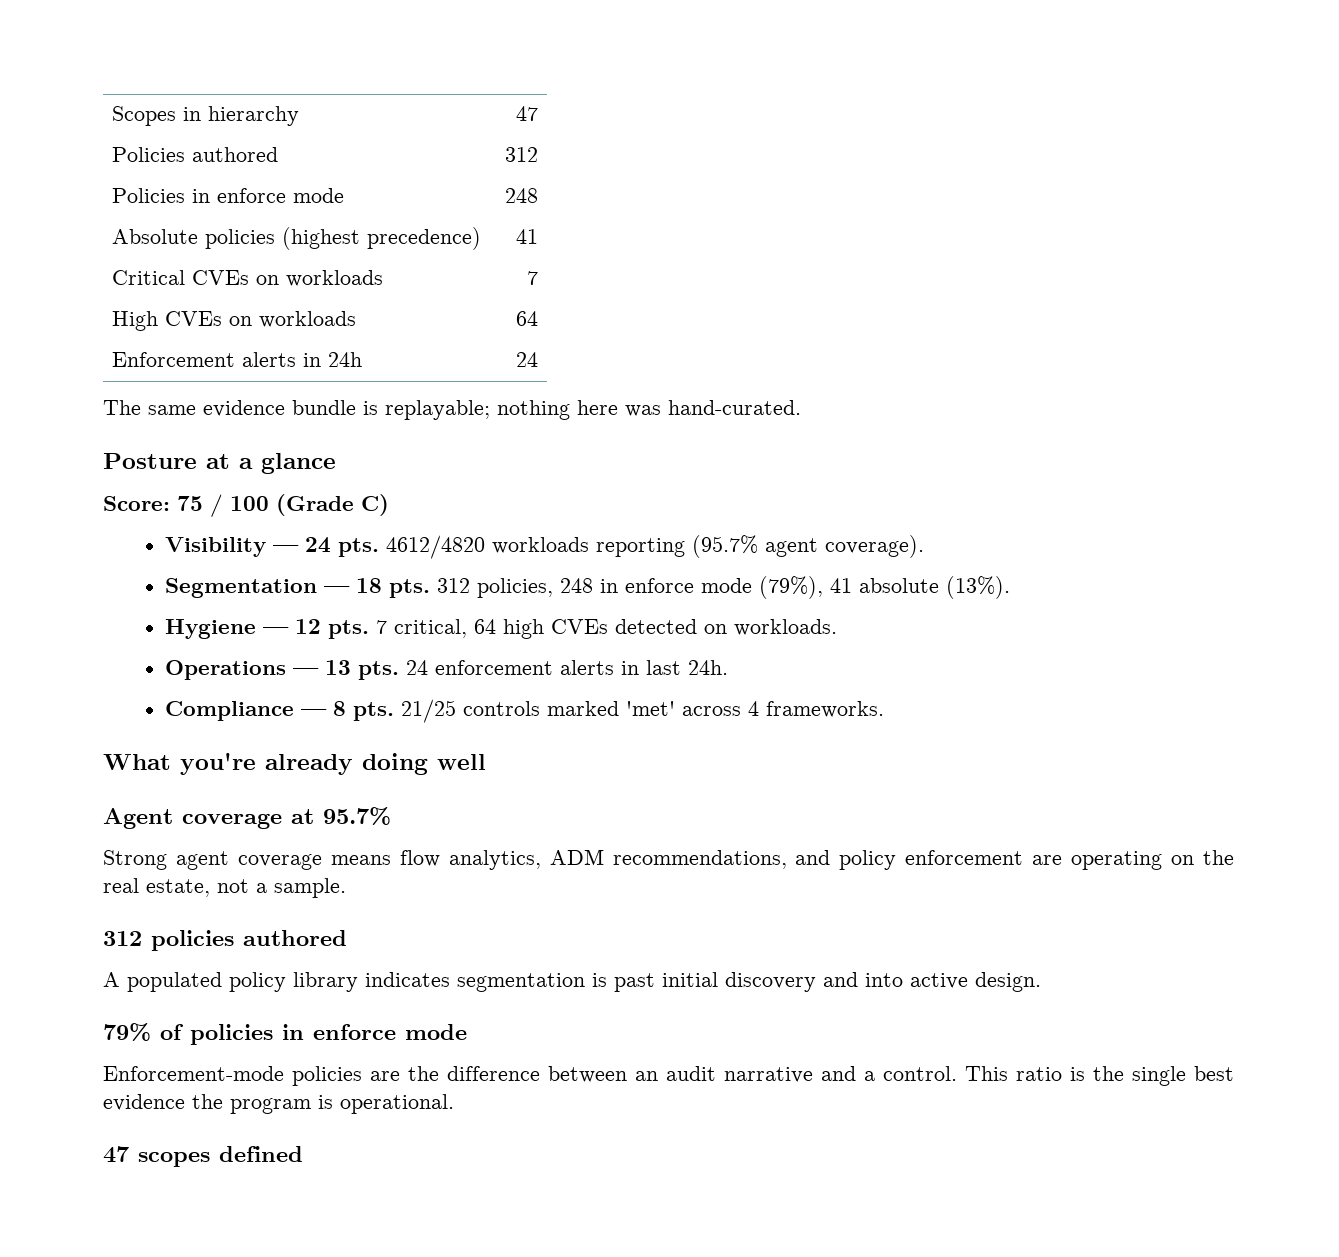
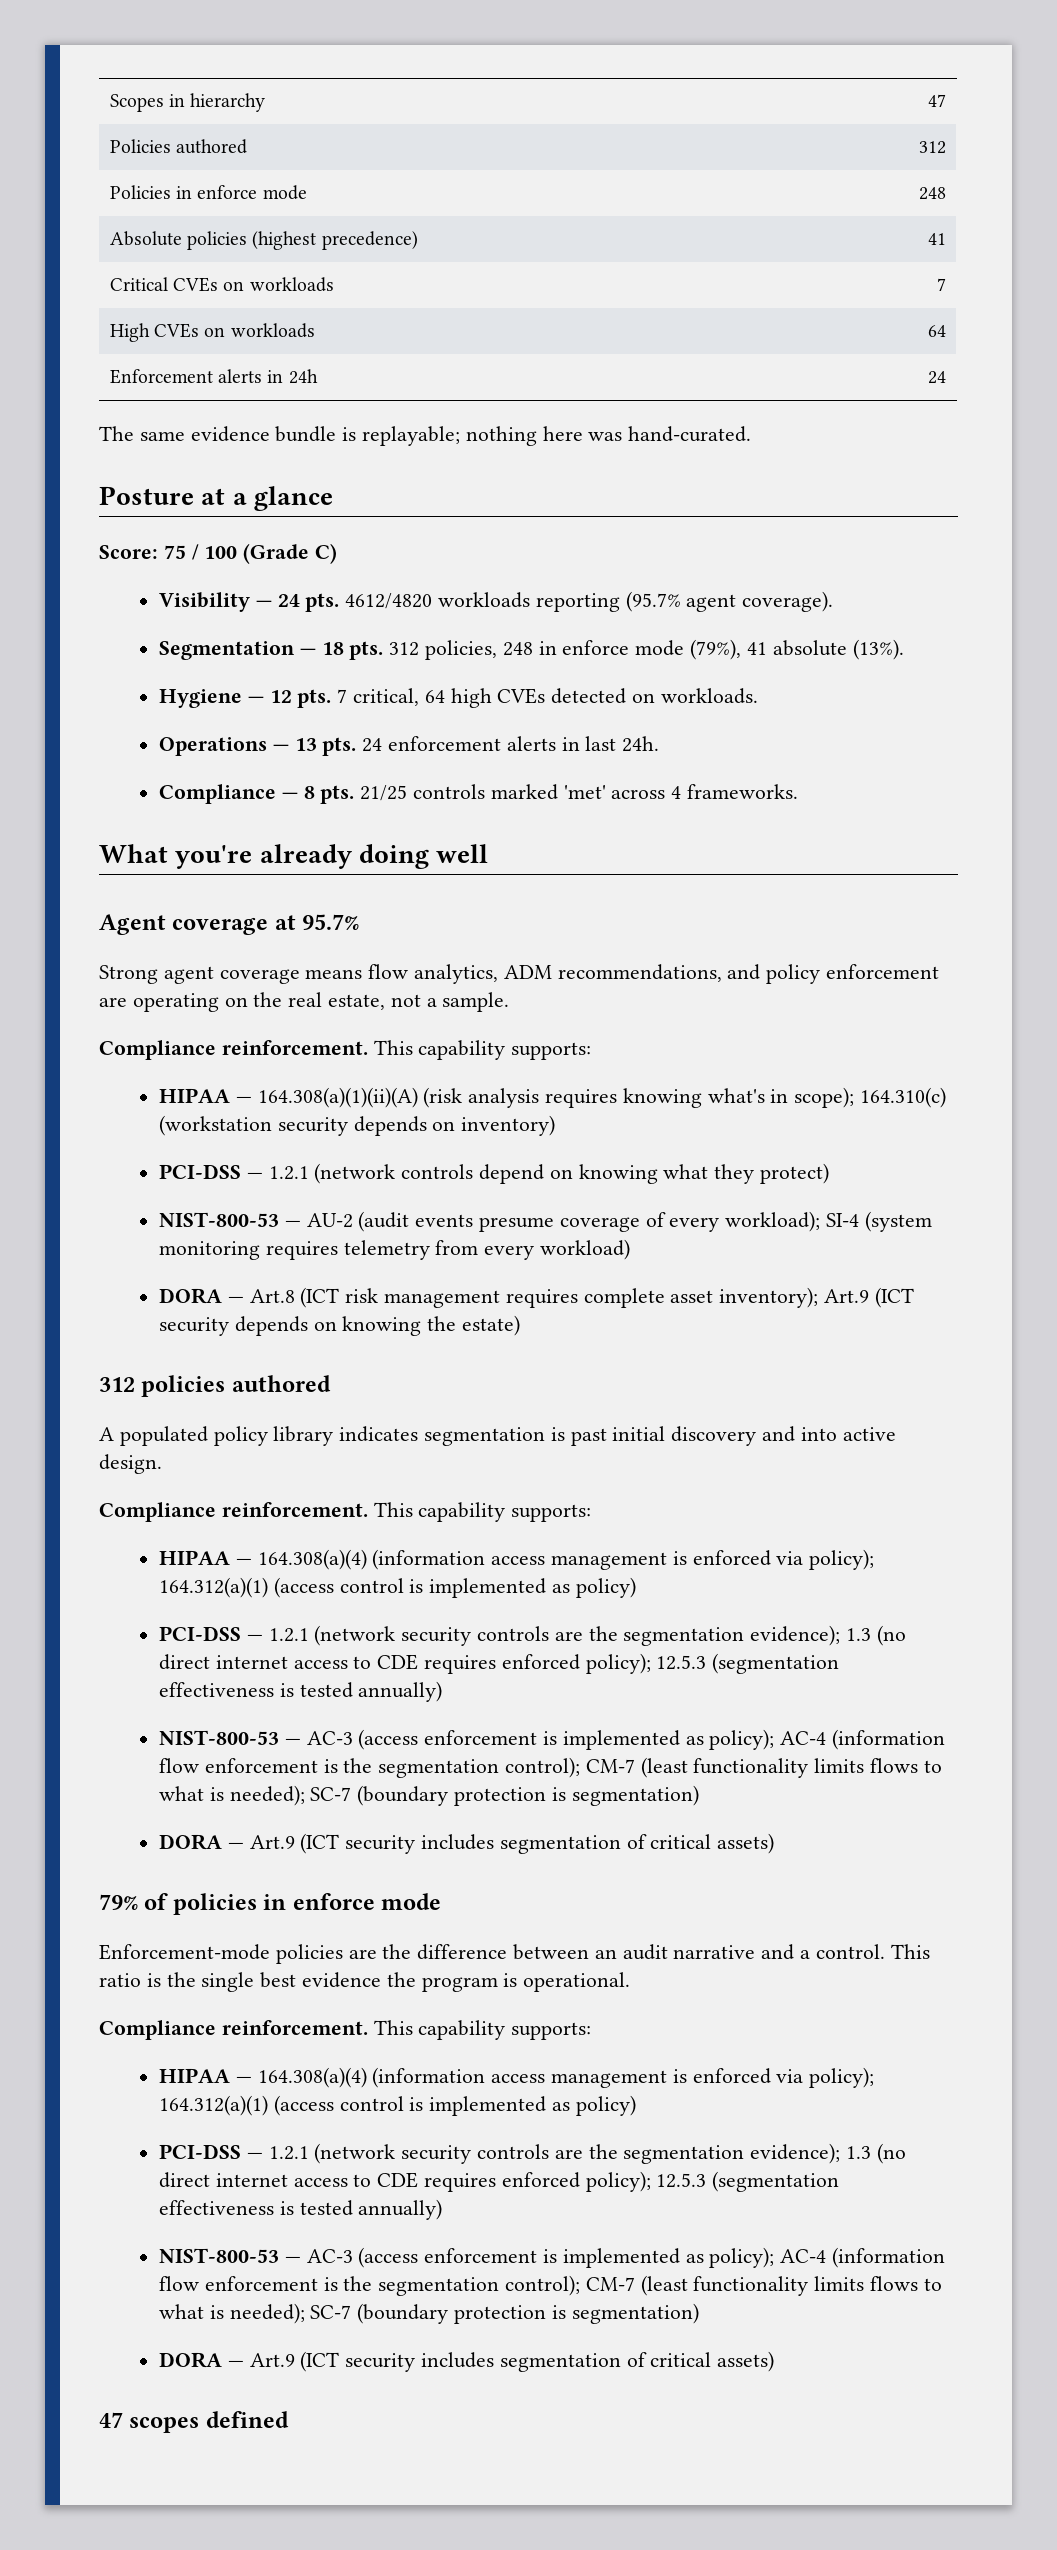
  Strong agent coverage means flow analytics, ADM recommendations, and policy enforcement are operating on the real estate, not a sample.
+ Compliance reinforcement. This capability supports:
+ HIPAA — 164.308(a)(1)(ii)(A) (risk analysis requires knowing what's in scope); 164.310(c) (workstation security depends on inventory)
+ PCI-DSS — 1.2.1 (network controls depend on knowing what they protect)
+ NIST-800-53 — AU-2 (audit events presume coverage of every workload); SI-4 (system monitoring requires telemetry from every workload)
+ DORA — Art.8 (ICT risk management requires complete asset inventory); Art.9 (ICT security depends on knowing the estate)
  A populated policy library indicates segmentation is past initial discovery and into active design.
+ Compliance reinforcement. This capability supports:
+ HIPAA — 164.308(a)(4) (information access management is enforced via policy); 164.312(a)(1) (access control is implemented as policy)
+ PCI-DSS — 1.2.1 (network security controls are the segmentation evidence); 1.3 (no direct internet access to CDE requires enforced policy); 12.5.3 (segmentation effectiveness is tested annually)
+ NIST-800-53 — AC-3 (access enforcement is implemented as policy); AC-4 (information flow enforcement is the segmentation control); CM-7 (least functionality limits flows to what is needed); SC-7 (boundary protection is segmentation)
+ DORA — Art.9 (ICT security includes segmentation of critical assets)
  This ratio is the single best evidence the program is operational.
+ Compliance reinforcement. This capability supports:
+ HIPAA — 164.308(a)(4) (information access management is enforced via policy); 164.312(a)(1) (access control is implemented as policy)
+ PCI-DSS — 1.2.1 (network security controls are the segmentation evidence); 1.3 (no direct internet access to CDE requires enforced policy); 12.5.3 (segmentation effectiveness is tested annually)
+ NIST-800-53 — AC-3 (access enforcement is implemented as policy); AC-4 (information flow enforcement is the segmentation control); CM-7 (least functionality limits flows to what is needed); SC-7 (boundary protection is segmentation)
+ DORA — Art.9 (ICT security includes segmentation of critical assets)

